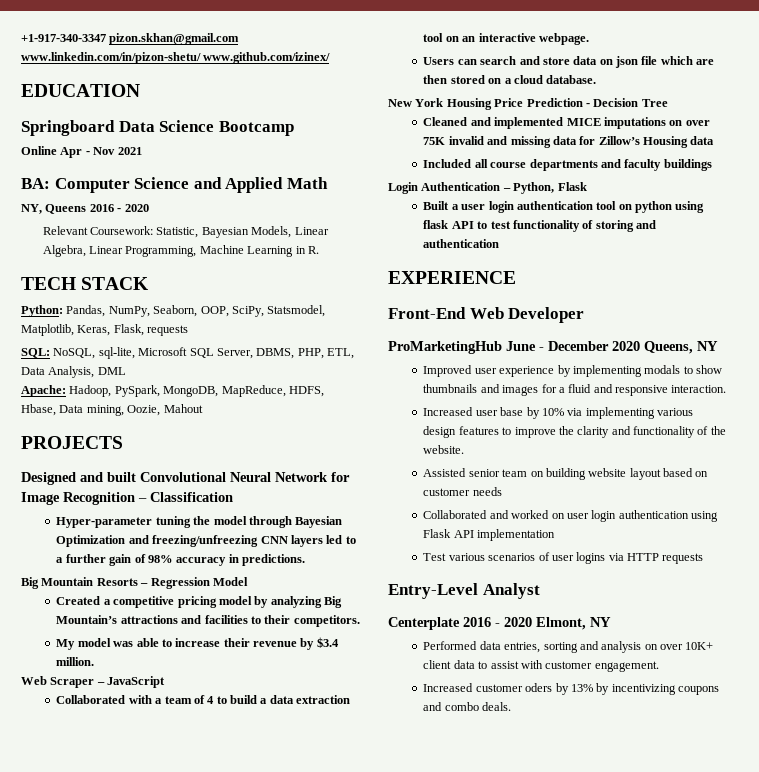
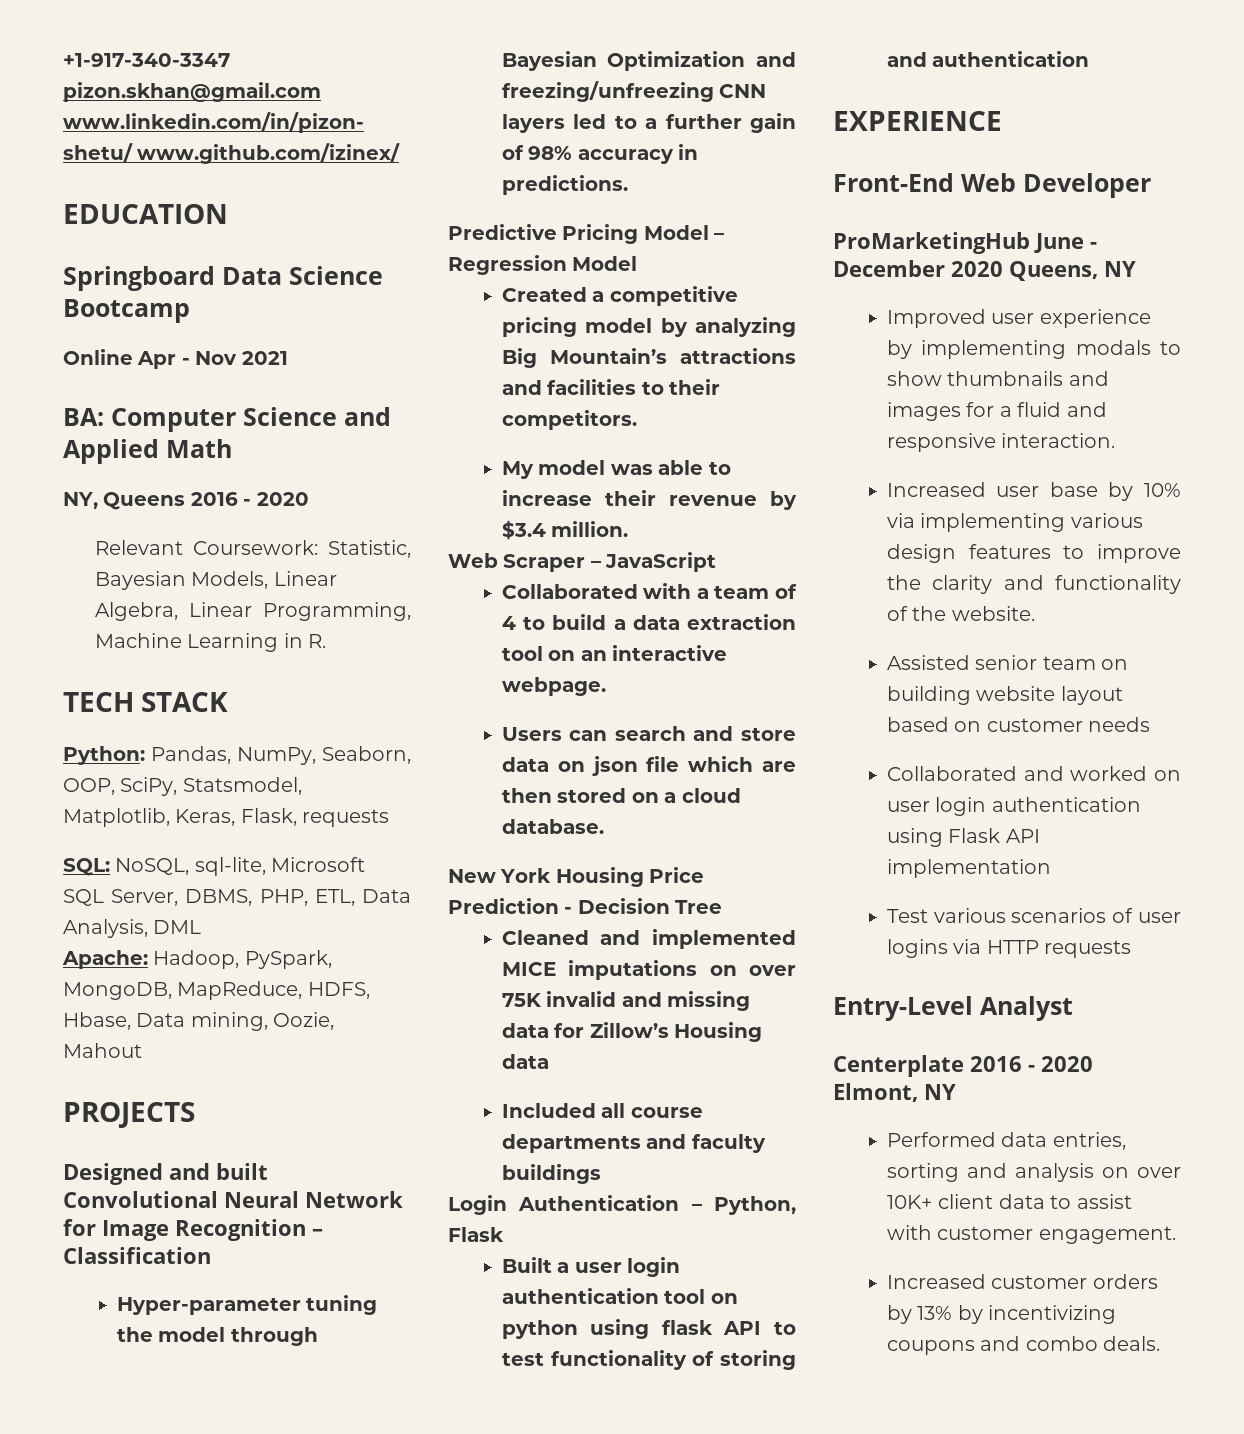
- Big Mountain Resorts – Regression Model
+ Predictive Pricing Model – Regression Model
- Increased customer oders by 13% by incentivizing coupons and combo deals.
+ Increased customer orders by 13% by incentivizing coupons and combo deals.

